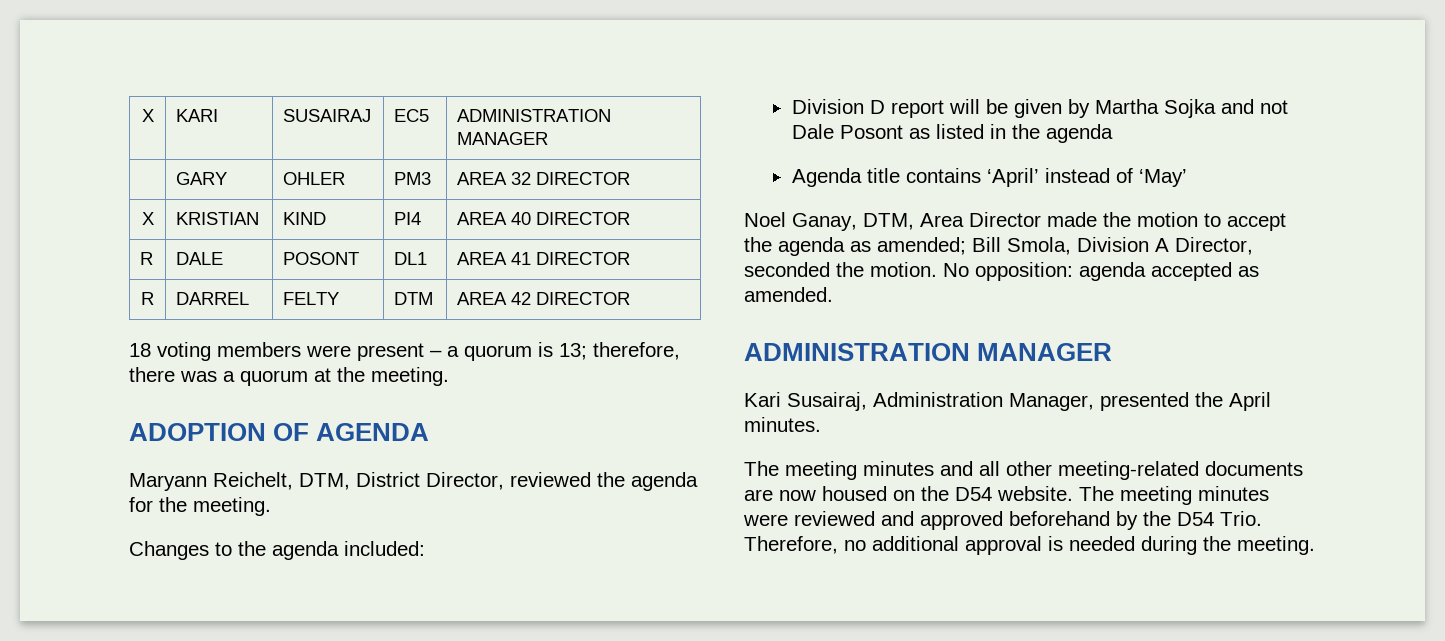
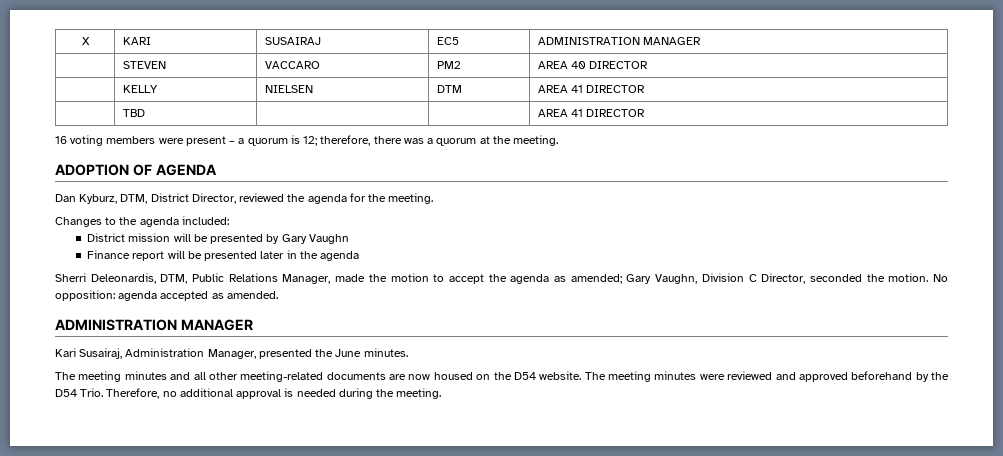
- | GARY | OHLER | PM3 | AREA 32 DIRECTOR
- X | KRISTIAN | KIND | PI4 | AREA 40 DIRECTOR
+ | STEVEN | VACCARO | PM2 | AREA 40 DIRECTOR
- R | DALE | POSONT | DL1 | AREA 41 DIRECTOR
- R | DARREL | FELTY | DTM | AREA 42 DIRECTOR
- 18 voting members were present – a quorum is 13; therefore, there was a quorum at the meeting.
+ | KELLY | NIELSEN | DTM | AREA 41 DIRECTOR
+ | TBD | | | AREA 41 DIRECTOR
+ 16 voting members were present – a quorum is 12; therefore, there was a quorum at the meeting.
- Maryann Reichelt, DTM, District Director, reviewed the agenda for the meeting.
+ Dan Kyburz, DTM, District Director, reviewed the agenda for the meeting.
- Division D report will be given by Martha Sojka and not Dale Posont as listed in the agenda
- Agenda title contains ‘April’ instead of ‘May’
- Noel Ganay, DTM, Area Director made the motion to accept the agenda as amended; Bill Smola, Division A Director, seconded the motion.
+ District mission will be presented by Gary Vaughn
+ Finance report will be presented later in the agenda
+ Sherri Deleonardis, DTM, Public Relations Manager, made the motion to accept the agenda as amended; Gary Vaughn, Division C Director, seconded the motion.
- Kari Susairaj, Administration Manager, presented the April minutes.
+ Kari Susairaj, Administration Manager, presented the June minutes.

